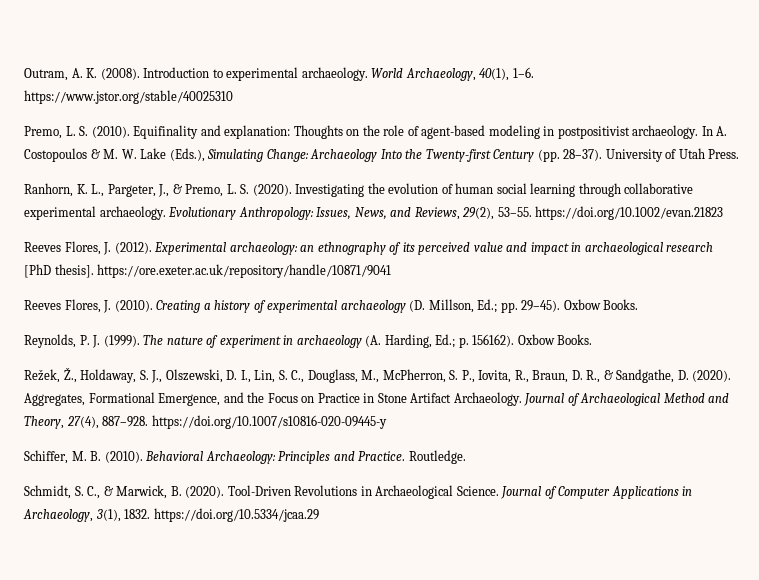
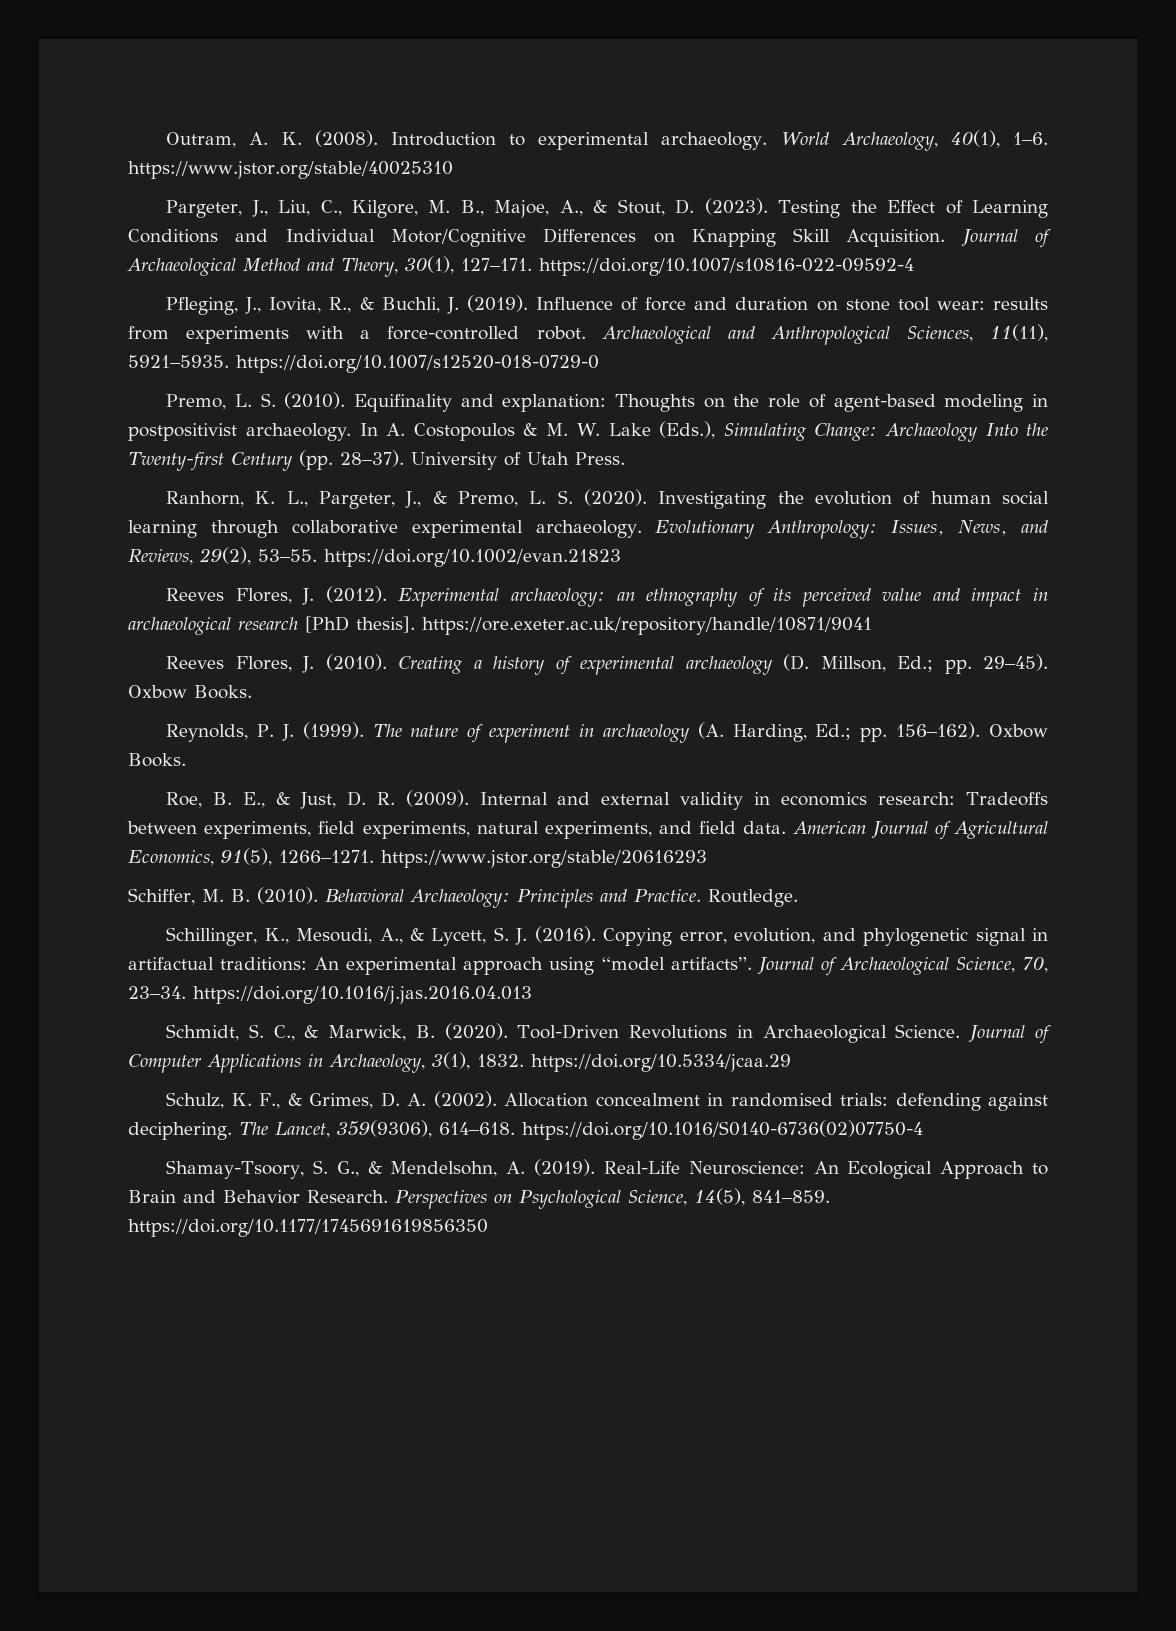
+ Pargeter, J., Liu, C., Kilgore, M. B., Majoe, A., & Stout, D. (2023). Testing the Effect of Learning Conditions and Individual Motor/Cognitive Differences on Knapping Skill Acquisition. Journal of Archaeological Method and Theory, 30(1), 127–171. https://doi.org/10.1007/s10816-022-09592-4
+ Pfleging, J., Iovita, R., & Buchli, J. (2019). Influence of force and duration on stone tool wear: results from experiments with a force-controlled robot. Archaeological and Anthropological Sciences, 11(11), 5921–5935. https://doi.org/10.1007/s12520-018-0729-0
- The nature of experiment in archaeology (A. Harding, Ed.; p. 156162). Oxbow Books.
- Režek, Ž., Holdaway, S. J., Olszewski, D. I., Lin, S. C., Douglass, M., McPherron, S. P., Iovita, R., Braun, D. R., & Sandgathe, D. (2020). Aggregates, Formational Emergence, and the Focus on Practice in Stone Artifact Archaeology. Journal of Archaeological Method and Theory, 27(4), 887–928. https://doi.org/10.1007/s10816-020-09445-y
+ The nature of experiment in archaeology (A. Harding, Ed.; pp. 156–162). Oxbow Books.
+ Roe, B. E., & Just, D. R. (2009). Internal and external validity in economics research: Tradeoffs between experiments, field experiments, natural experiments, and field data. American Journal of Agricultural Economics, 91(5), 1266–1271. https://www.jstor.org/stable/20616293
+ Schillinger, K., Mesoudi, A., & Lycett, S. J. (2016). Copying error, evolution, and phylogenetic signal in artifactual traditions: An experimental approach using “model artifacts”. Journal of Archaeological Science, 70, 23–34. https://doi.org/10.1016/j.jas.2016.04.013
+ Schulz, K. F., & Grimes, D. A. (2002). Allocation concealment in randomised trials: defending against deciphering. The Lancet, 359(9306), 614–618. https://doi.org/10.1016/S0140-6736(02)07750-4
+ Shamay-Tsoory, S. G., & Mendelsohn, A. (2019). Real-Life Neuroscience: An Ecological Approach to Brain and Behavior Research. Perspectives on Psychological Science, 14(5), 841–859. https://doi.org/10.1177/1745691619856350

